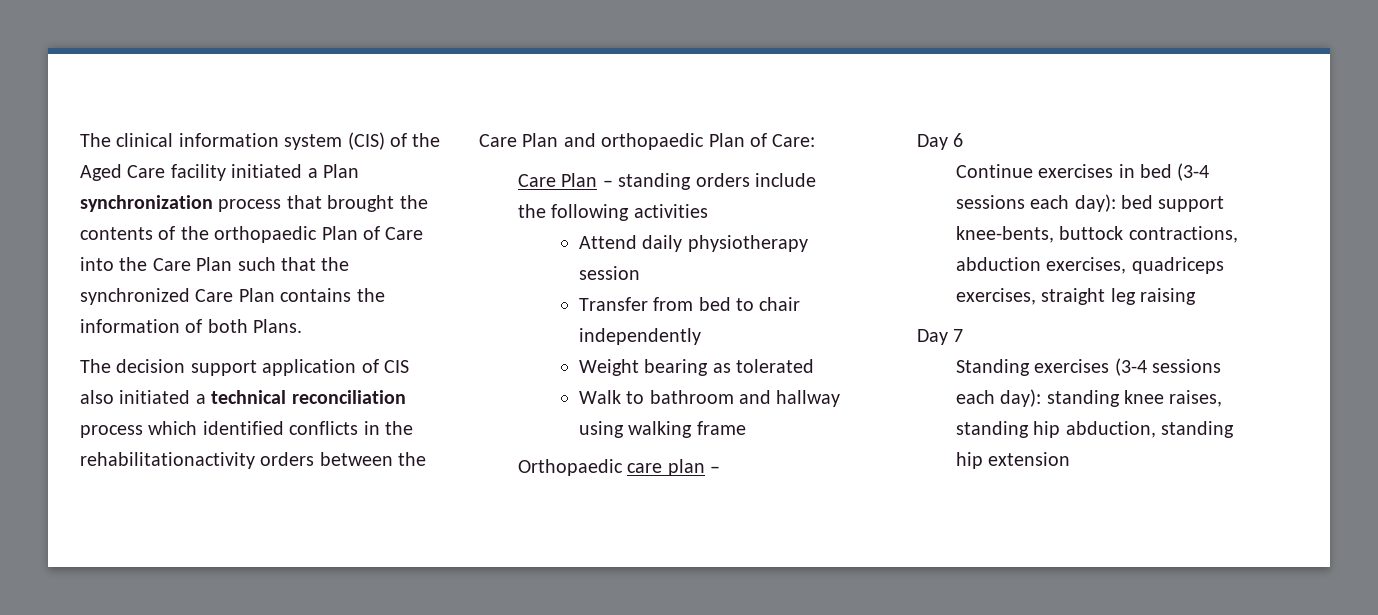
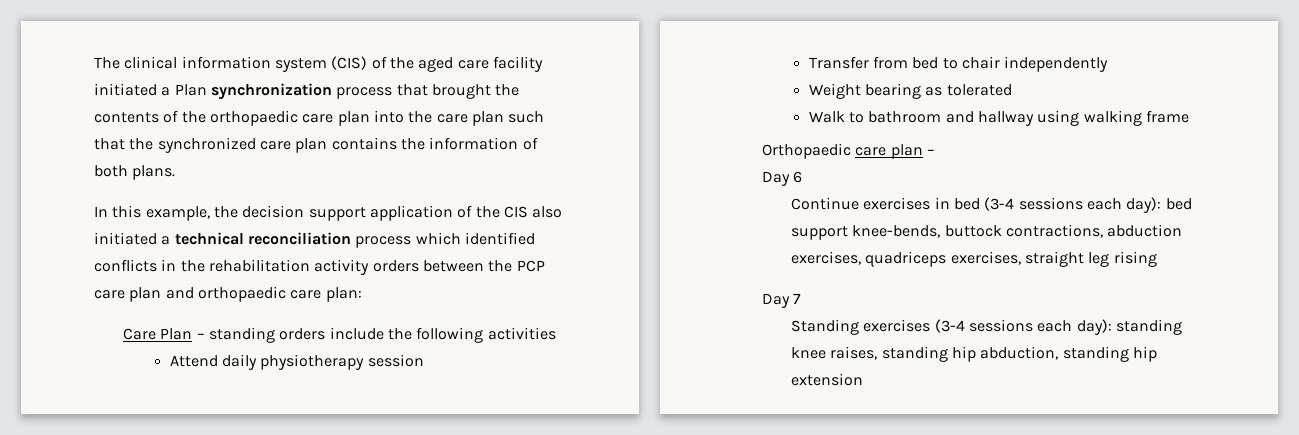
- The clinical information system (CIS) of the Aged Care facility initiated a Plan synchronization process that brought the contents of the orthopaedic Plan of Care into the Care Plan such that the synchronized Care Plan contains the information of both Plans.
- The decision support application of CIS also initiated a technical reconciliation process which identified conflicts in the rehabilitationactivity orders between the Care Plan and orthopaedic Plan of Care:
+ The clinical information system (CIS) of the aged care facility initiated a Plan synchronization process that brought the contents of the orthopaedic care plan into the care plan such that the synchronized care plan contains the information of both plans.
+ In this example, the decision support application of the CIS also initiated a technical reconciliation process which identified conflicts in the rehabilitation activity orders between the PCP care plan and orthopaedic care plan:
- Continue exercises in bed (3-4 sessions each day): bed support knee-bents, buttock contractions, abduction exercises, quadriceps exercises, straight leg raising
+ Continue exercises in bed (3-4 sessions each day): bed support knee-bends, buttock contractions, abduction exercises, quadriceps exercises, straight leg rising

